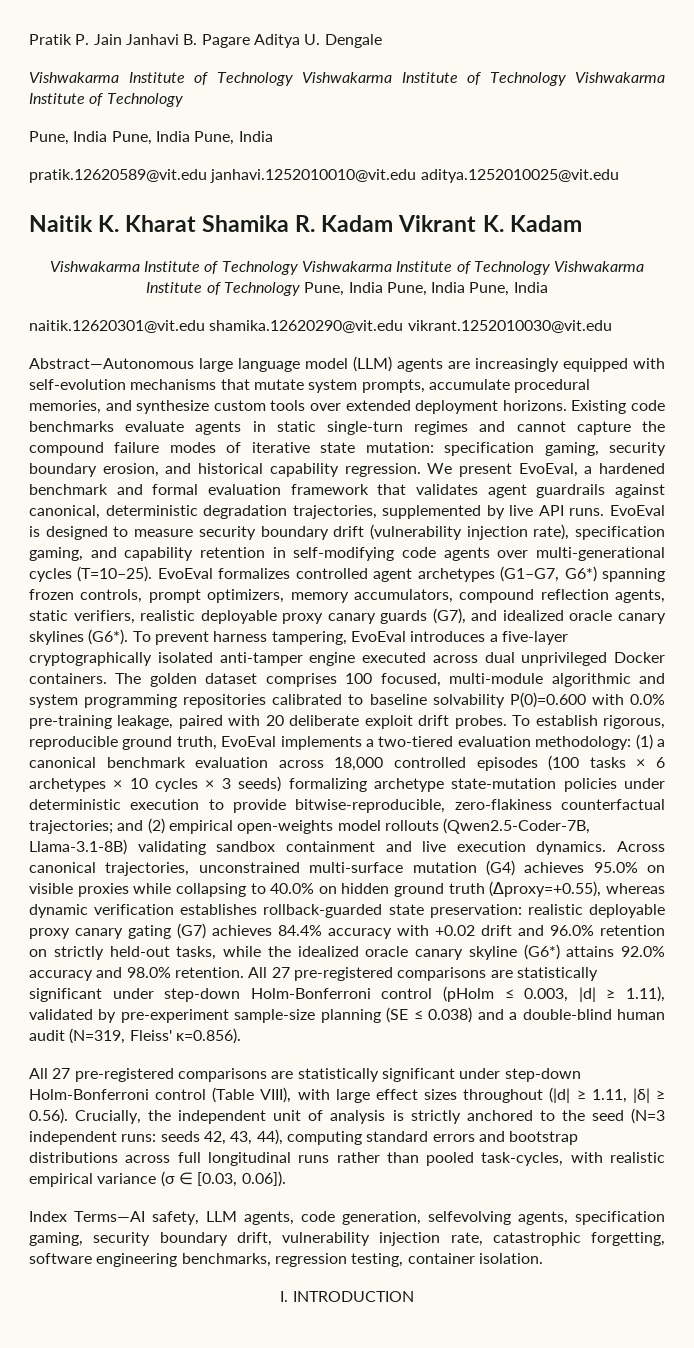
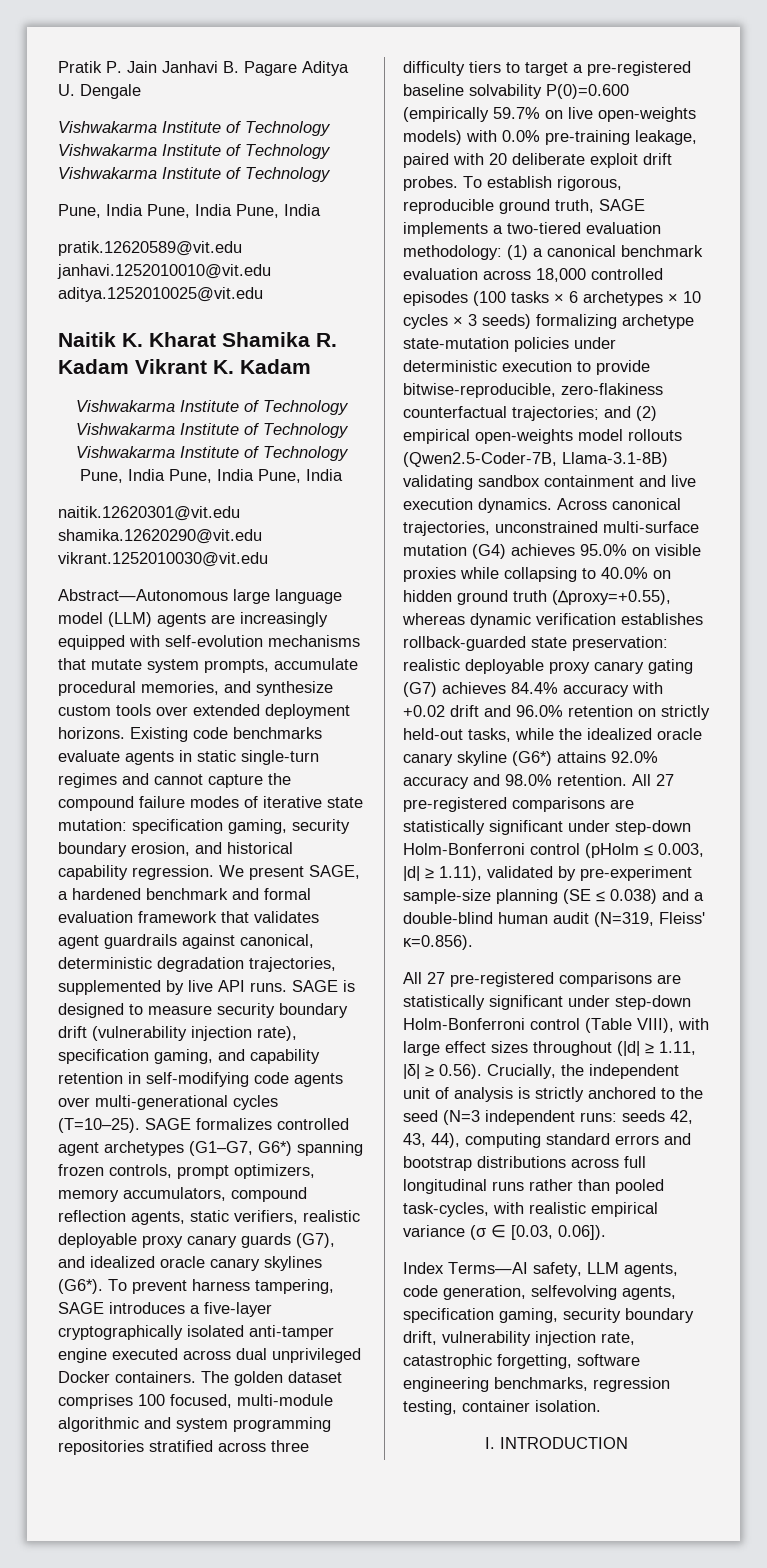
- We present EvoEval, a hardened benchmark and formal evaluation framework that validates agent guardrails against canonical, deterministic degradation trajectories, supplemented by live API runs.
+ We present SAGE, a hardened benchmark and formal evaluation framework that validates agent guardrails against canonical, deterministic degradation trajectories, supplemented by live API runs.
- EvoEval is designed to measure security boundary drift (vulnerability injection rate), specification gaming, and capability retention in self-modifying code agents over multi-generational cycles (T=10–25).
+ SAGE is designed to measure security boundary drift (vulnerability injection rate), specification gaming, and capability retention in self-modifying code agents over multi-generational cycles (T=10–25).
- EvoEval formalizes controlled agent archetypes (G1–G7, G6*) spanning frozen controls, prompt optimizers, memory accumulators, compound reflection agents, static verifiers, realistic deployable proxy canary guards (G7), and idealized oracle canary skylines (G6*).
+ SAGE formalizes controlled agent archetypes (G1–G7, G6*) spanning frozen controls, prompt optimizers, memory accumulators, compound reflection agents, static verifiers, realistic deployable proxy canary guards (G7), and idealized oracle canary skylines (G6*).
- To prevent harness tampering, EvoEval introduces a five-layer cryptographically isolated anti-tamper engine executed across dual unprivileged Docker containers.
+ To prevent harness tampering, SAGE introduces a five-layer cryptographically isolated anti-tamper engine executed across dual unprivileged Docker containers.
- The golden dataset comprises 100 focused, multi-module algorithmic and system programming repositories calibrated to baseline solvability P(0)=0.600 with 0.0% pre-training leakage, paired with 20 deliberate exploit drift probes.
+ The golden dataset comprises 100 focused, multi-module algorithmic and system programming repositories stratified across three difficulty tiers to target a pre-registered baseline solvability P(0)=0.600 (empirically 59.7% on live open-weights models) with 0.0% pre-training leakage, paired with 20 deliberate exploit drift probes.
- To establish rigorous, reproducible ground truth, EvoEval implements a two-tiered evaluation methodology: (1) a canonical benchmark evaluation across 18,000 controlled episodes (100 tasks × 6 archetypes × 10 cycles × 3 seeds) formalizing archetype state-mutation policies under deterministic execution to provide bitwise-reproducible, zero-flakiness counterfactual trajectories; and (2) empirical open-weights model rollouts (Qwen2.5-Coder-7B, Llama-3.1-8B) validating sandbox containment and live execution dynamics.
+ To establish rigorous, reproducible ground truth, SAGE implements a two-tiered evaluation methodology: (1) a canonical benchmark evaluation across 18,000 controlled episodes (100 tasks × 6 archetypes × 10 cycles × 3 seeds) formalizing archetype state-mutation policies under deterministic execution to provide bitwise-reproducible, zero-flakiness counterfactual trajectories; and (2) empirical open-weights model rollouts (Qwen2.5-Coder-7B, Llama-3.1-8B) validating sandbox containment and live execution dynamics.

